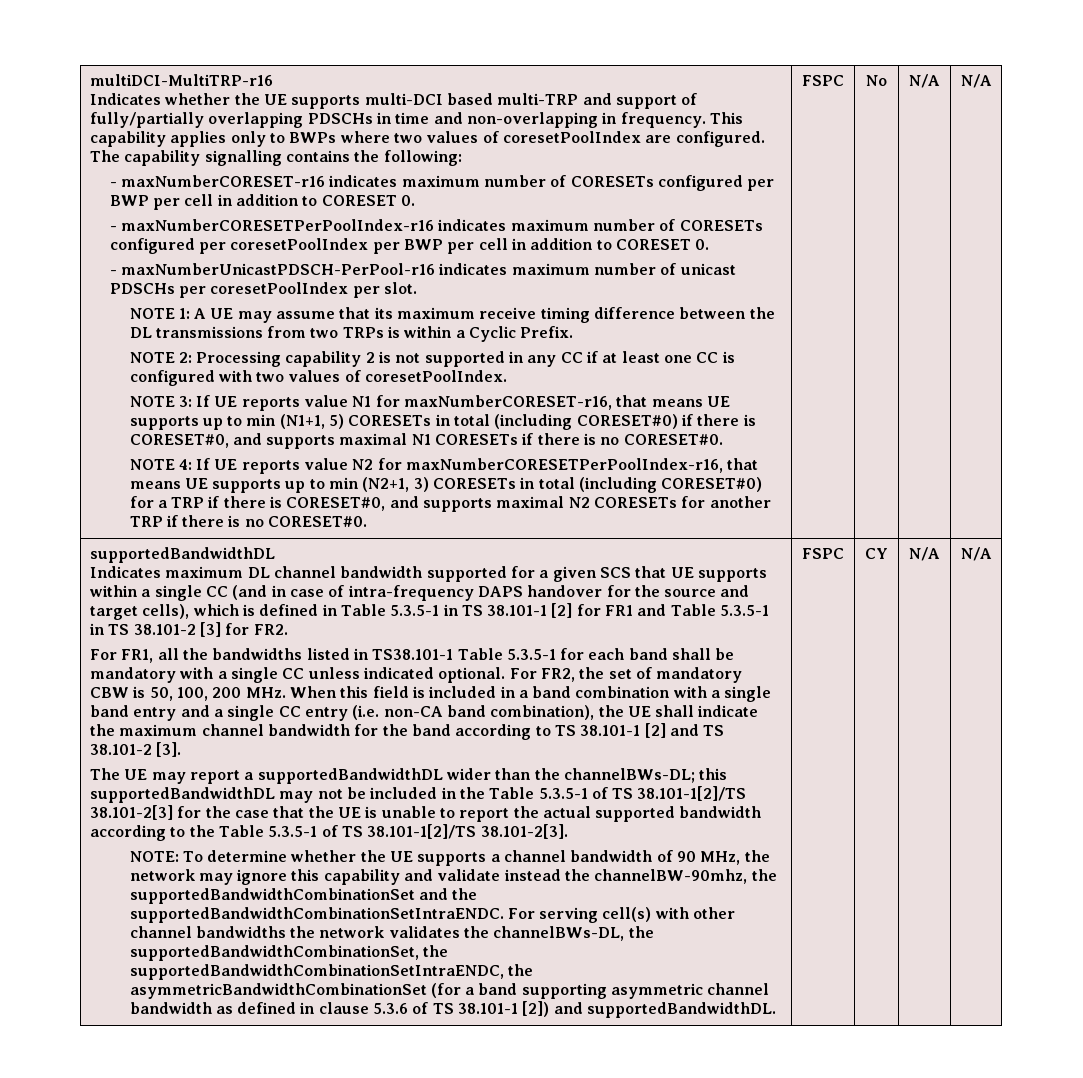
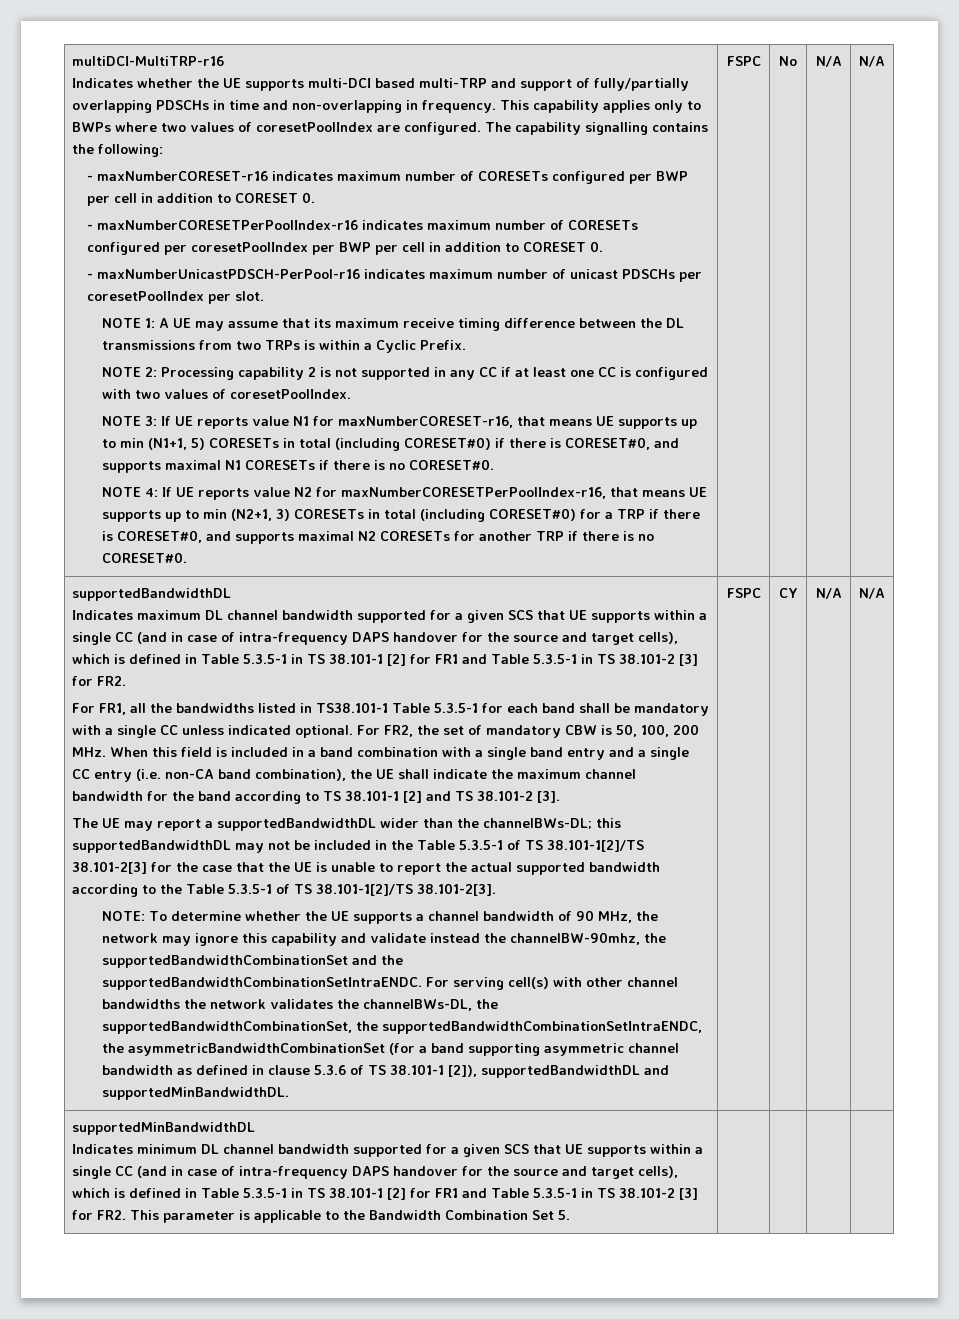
- For serving cell(s) with other channel bandwidths the network validates the channelBWs-DL, the supportedBandwidthCombinationSet, the supportedBandwidthCombinationSetIntraENDC, the asymmetricBandwidthCombinationSet (for a band supporting asymmetric channel bandwidth as defined in clause 5.3.6 of TS 38.101-1 [2]) and supportedBandwidthDL.
+ For serving cell(s) with other channel bandwidths the network validates the channelBWs-DL, the supportedBandwidthCombinationSet, the supportedBandwidthCombinationSetIntraENDC, the asymmetricBandwidthCombinationSet (for a band supporting asymmetric channel bandwidth as defined in clause 5.3.6 of TS 38.101-1 [2]), supportedBandwidthDL and supportedMinBandwidthDL.
+ supportedMinBandwidthDL
+ Indicates minimum DL channel bandwidth supported for a given SCS that UE supports within a single CC (and in case of intra-frequency DAPS handover for the source and target cells), which is defined in Table 5.3.5-1 in TS 38.101-1 [2] for FR1 and Table 5.3.5-1 in TS 38.101-2 [3] for FR2. This parameter is applicable to the Bandwidth Combination Set 5.

